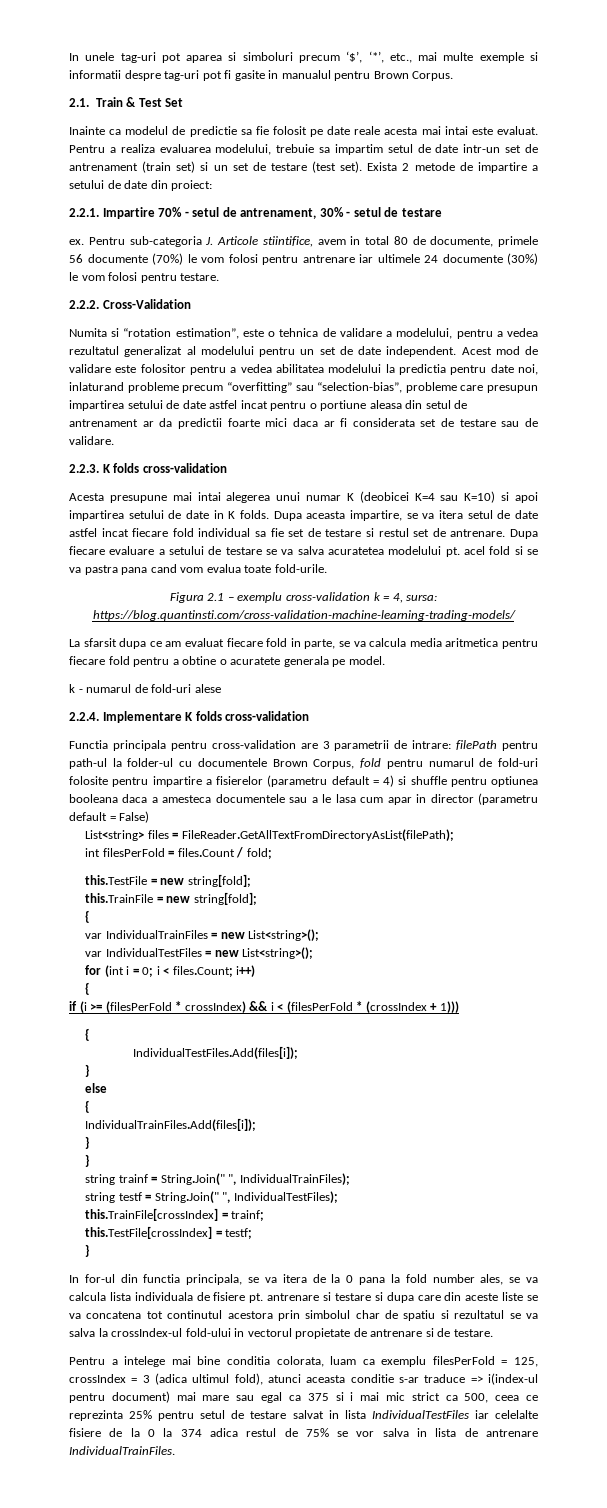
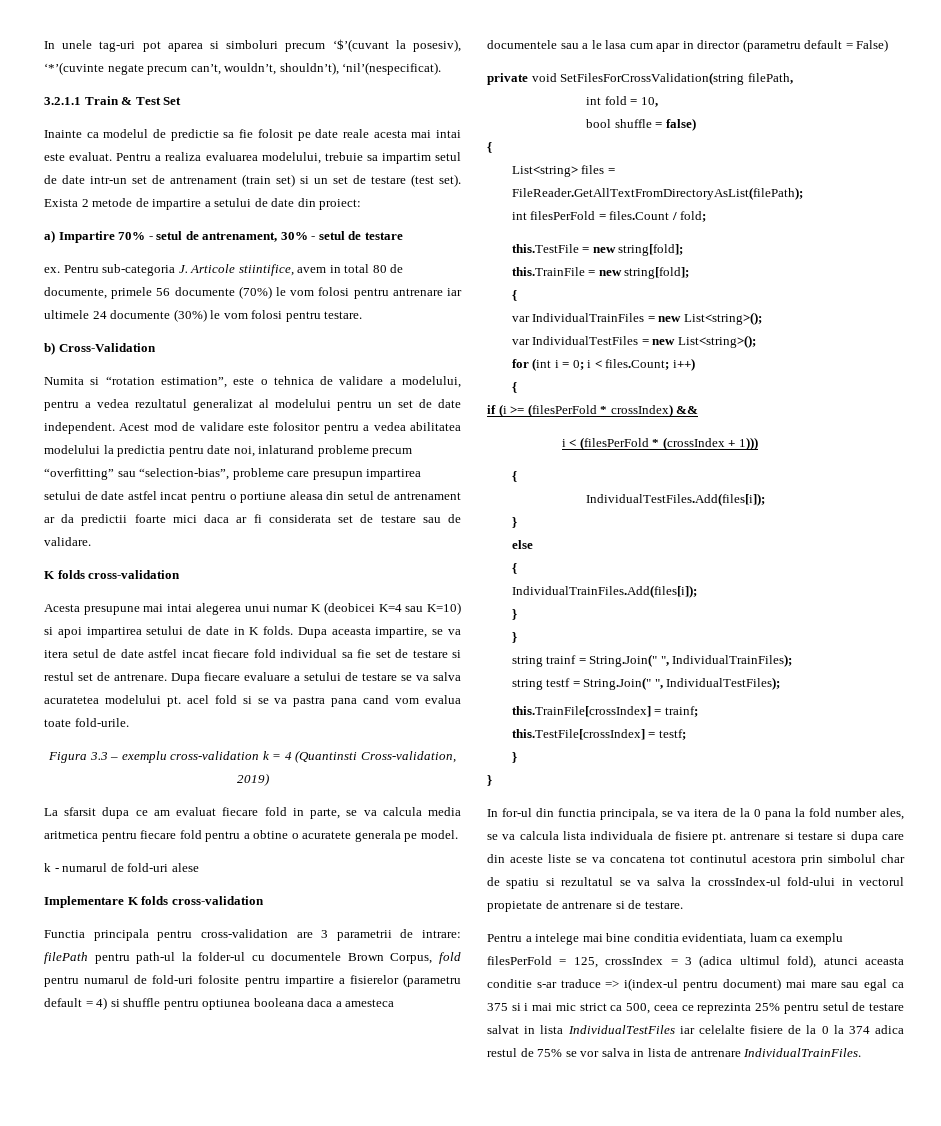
- In unele tag-uri pot aparea si simboluri precum ‘$’, ‘*’, etc., mai multe exemple si informatii despre tag-uri pot fi gasite in manualul pentru Brown Corpus.
- 2.1. Train & Test Set
+ In unele tag-uri pot aparea si simboluri precum ‘$’(cuvant la posesiv), ‘*’(cuvinte negate precum can’t, wouldn’t, shouldn’t), ‘nil’(nespecificat).
+ 3.2.1.1 Train & Test Set
- 2.2.1. Impartire 70% - setul de antrenament, 30% - setul de testare
+ a) Impartire 70% - setul de antrenament, 30% - setul de testare
- 2.2.2. Cross-Validation
+ b) Cross-Validation
  Acest mod de validare este folositor pentru a vedea abilitatea modelului la predictia pentru date noi, inlaturand probleme precum “overfitting” sau “selection-bias”, probleme care presupun impartirea setului de date astfel incat pentru o portiune aleasa din setul de antrenament ar da predictii foarte mici daca ar fi considerata set de testare sau de validare.
- 2.2.3. K folds cross-validation
+ K folds cross-validation
- Figura 2.1 – exemplu cross-validation k = 4, sursa: https://blog.quantinsti.com/cross-validation-machine-learning-trading-models/
+ Figura 3.3 – exemplu cross-validation k = 4 (Quantinsti Cross-validation, 2019)
- 2.2.4. Implementare K folds cross-validation
+ Implementare K folds cross-validation
+ private void SetFilesForCrossValidation(string filePath,
+ int fold = 10,
+ bool shuffle = false)
+ {
- if (i >= (filesPerFold * crossIndex) && i < (filesPerFold * (crossIndex + 1)))
+ if (i >= (filesPerFold * crossIndex) &&
+ i < (filesPerFold * (crossIndex + 1)))
  this.TestFile[crossIndex] = testf;
+ }
- Pentru a intelege mai bine conditia colorata, luam ca exemplu filesPerFold = 125, crossIndex = 3 (adica ultimul fold), atunci aceasta conditie s-ar traduce => i(index-ul pentru document) mai mare sau egal ca 375 si i mai mic strict ca 500, ceea ce reprezinta 25% pentru setul de testare salvat in lista IndividualTestFiles iar celelalte fisiere de la 0 la 374 adica restul de 75% se vor salva in lista de antrenare IndividualTrainFiles.
+ Pentru a intelege mai bine conditia evidentiata, luam ca exemplu filesPerFold = 125, crossIndex = 3 (adica ultimul fold), atunci aceasta conditie s-ar traduce => i(index-ul pentru document) mai mare sau egal ca 375 si i mai mic strict ca 500, ceea ce reprezinta 25% pentru setul de testare salvat in lista IndividualTestFiles iar celelalte fisiere de la 0 la 374 adica restul de 75% se vor salva in lista de antrenare IndividualTrainFiles.

